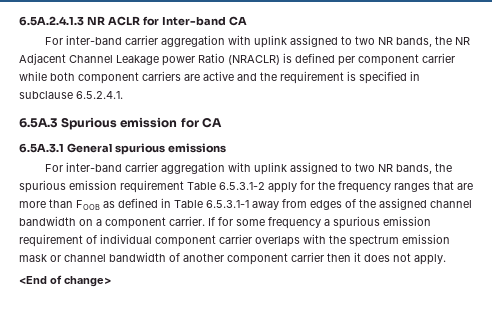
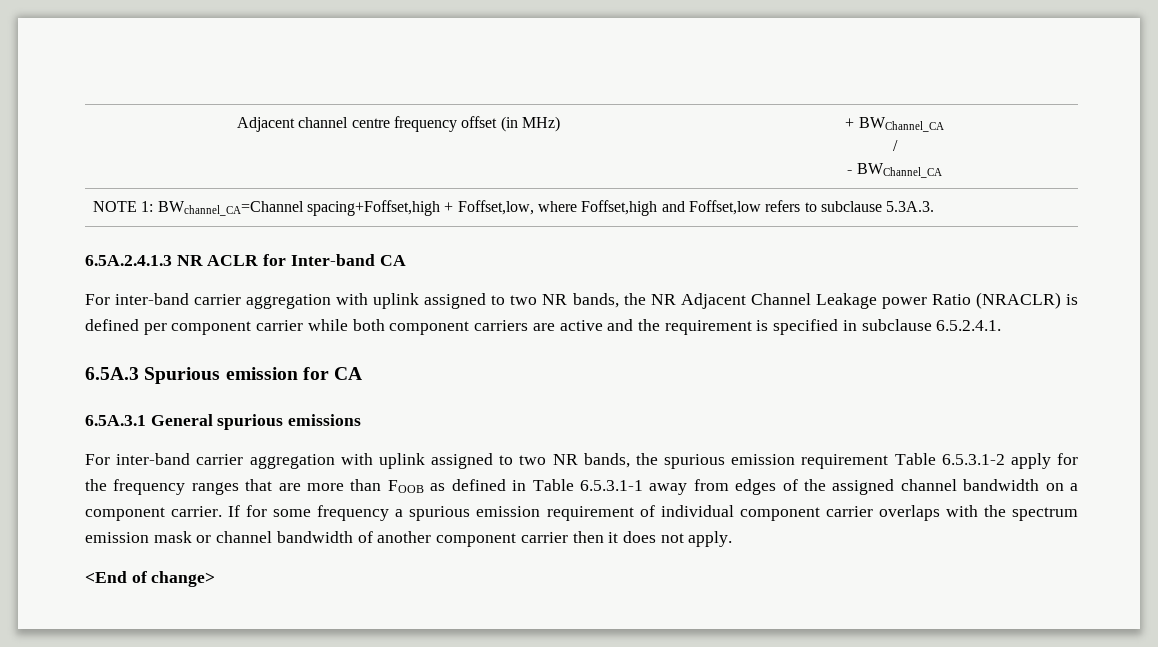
+ Adjacent channel centre frequency offset (in MHz) | + BWChannel_CA
+ /
+ - BWChannel_CA
+ NOTE 1: BWchannel_CA=Channel spacing+Foffset,high + Foffset,low, where Foffset,high and Foffset,low refers to subclause 5.3A.3.

